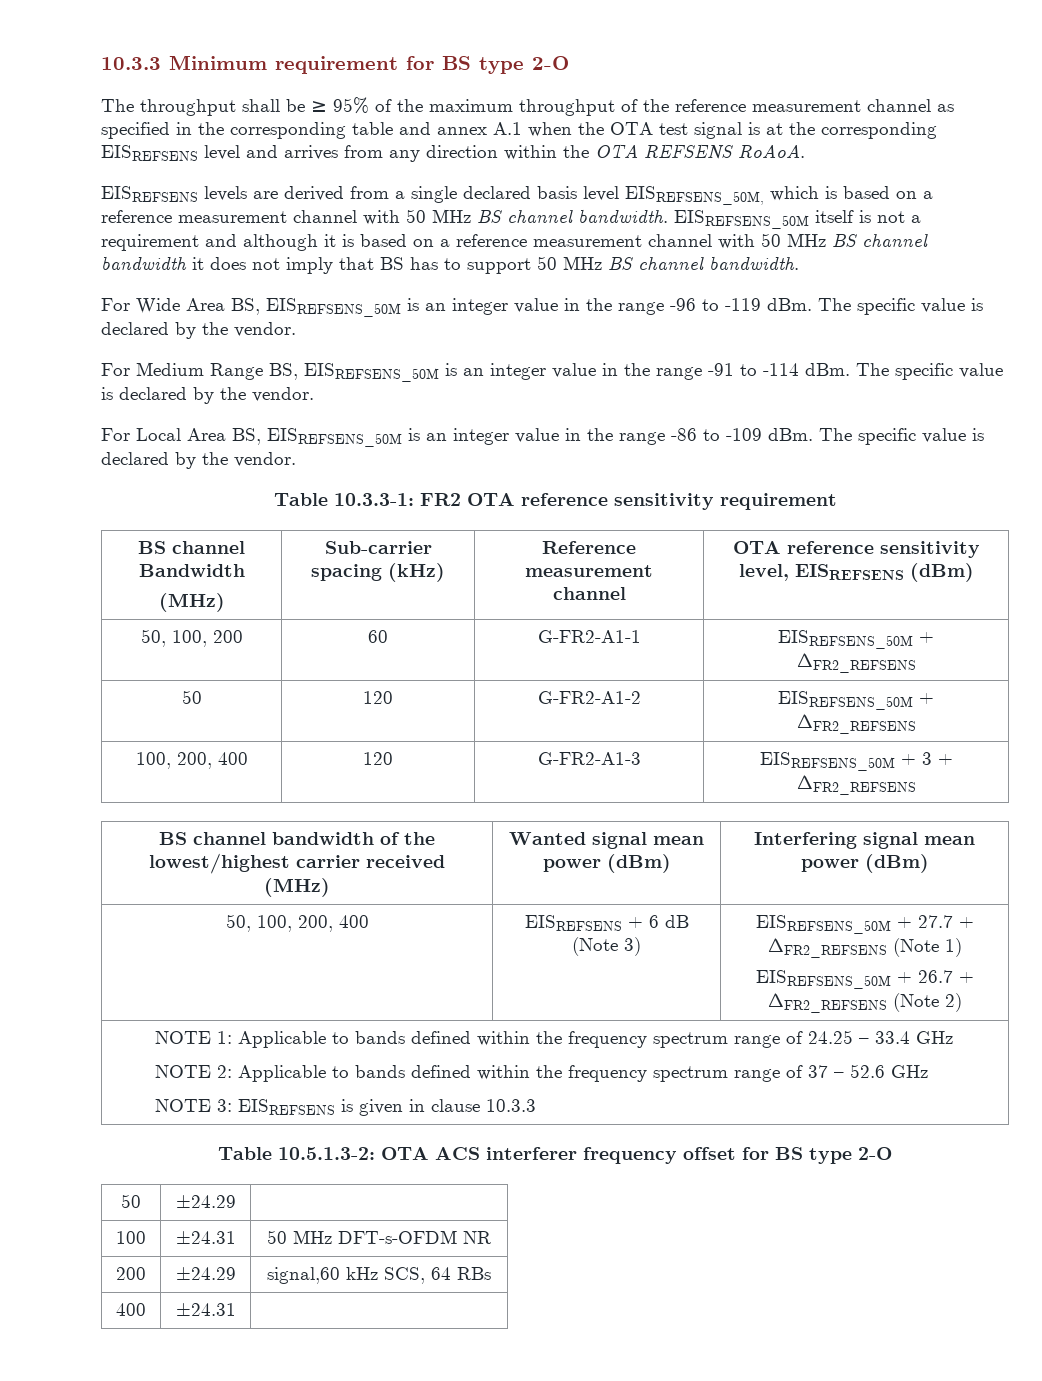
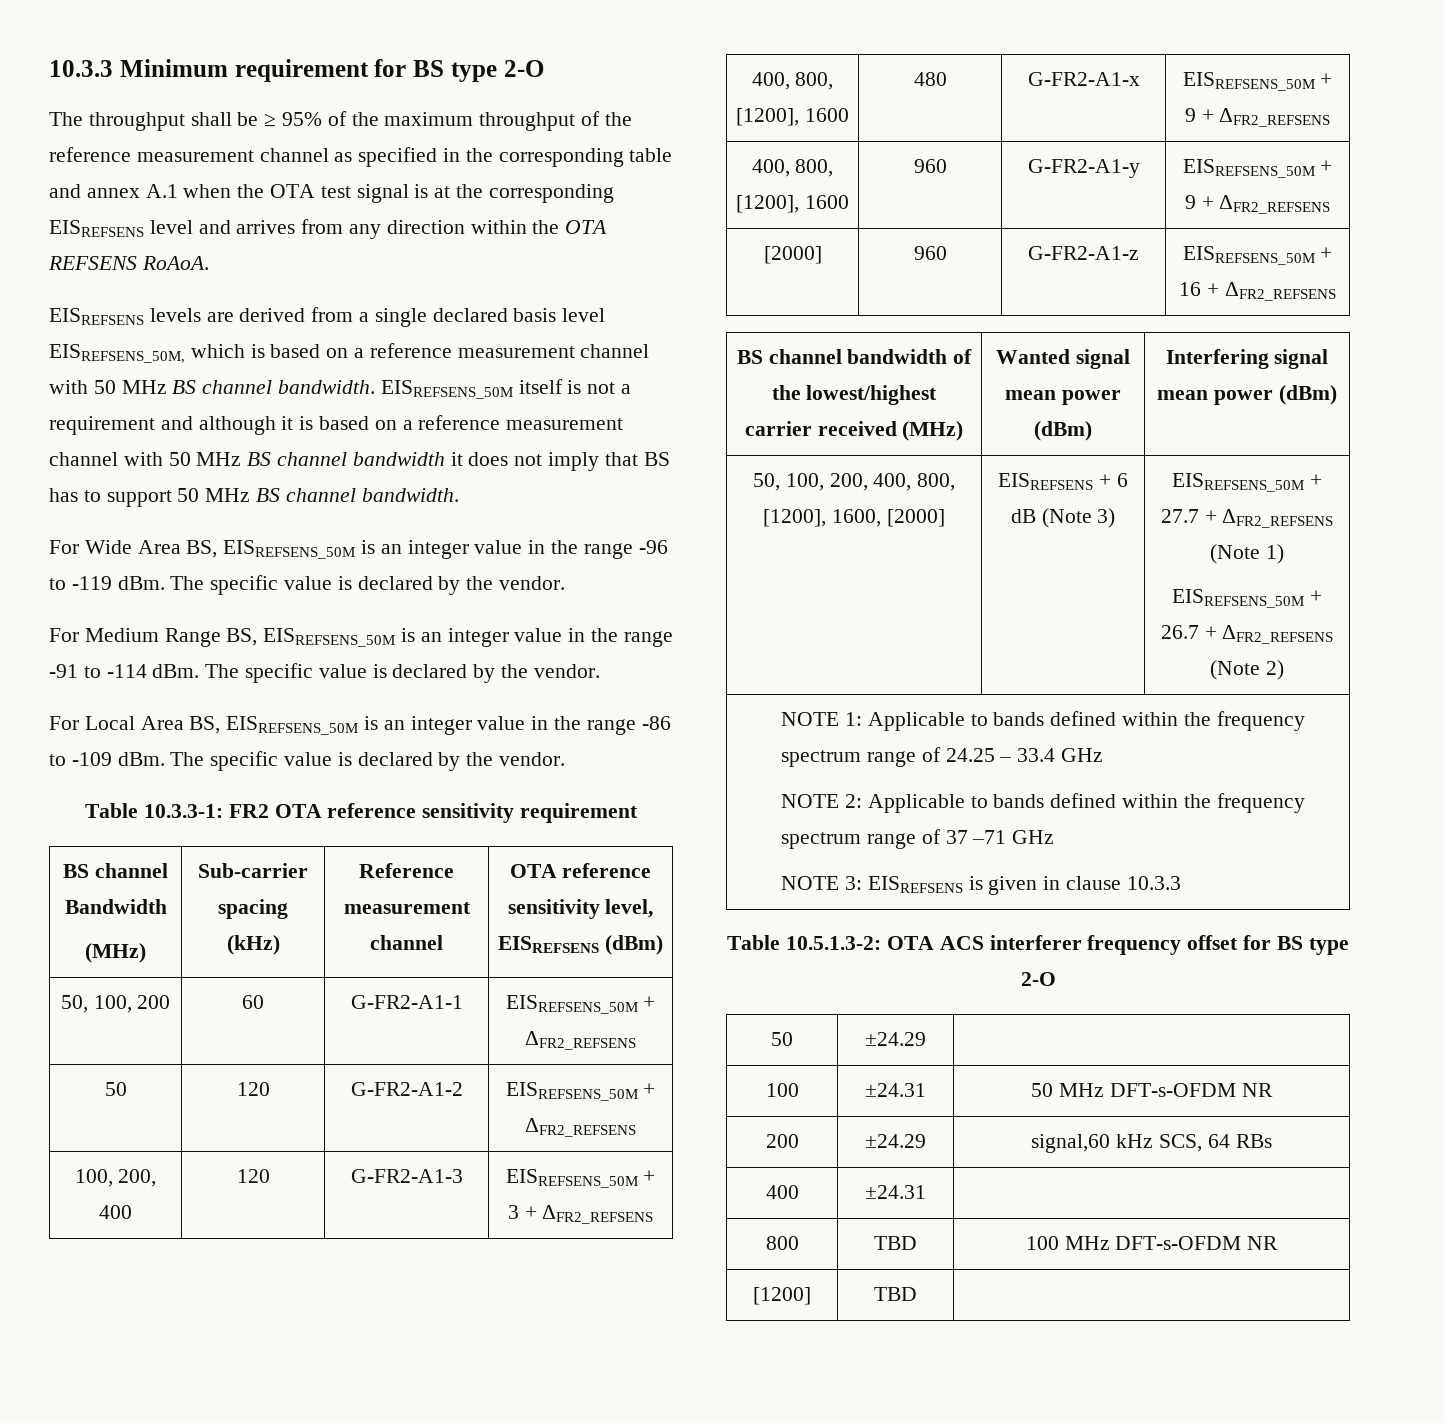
+ 400, 800, [1200], 1600 | 480 | G-FR2-A1-x | EISREFSENS_50M + 9 + ΔFR2_REFSENS
+ 400, 800, [1200], 1600 | 960 | G-FR2-A1-y | EISREFSENS_50M + 9 + ΔFR2_REFSENS
+ [2000] | 960 | G-FR2-A1-z | EISREFSENS_50M + 16 + ΔFR2_REFSENS
- 50, 100, 200, 400 | EISREFSENS + 6 dB (Note 3) | EISREFSENS_50M + 27.7 + ΔFR2_REFSENS (Note 1)
+ 50, 100, 200, 400, 800, [1200], 1600, [2000] | EISREFSENS + 6 dB (Note 3) | EISREFSENS_50M + 27.7 + ΔFR2_REFSENS (Note 1)
  NOTE 1: Applicable to bands defined within the frequency spectrum range of 24.25 – 33.4 GHz
- NOTE 2: Applicable to bands defined within the frequency spectrum range of 37 – 52.6 GHz
+ NOTE 2: Applicable to bands defined within the frequency spectrum range of 37 –71 GHz
+ 800 | TBD | 100 MHz DFT-s-OFDM NR
+ [1200] | TBD |

